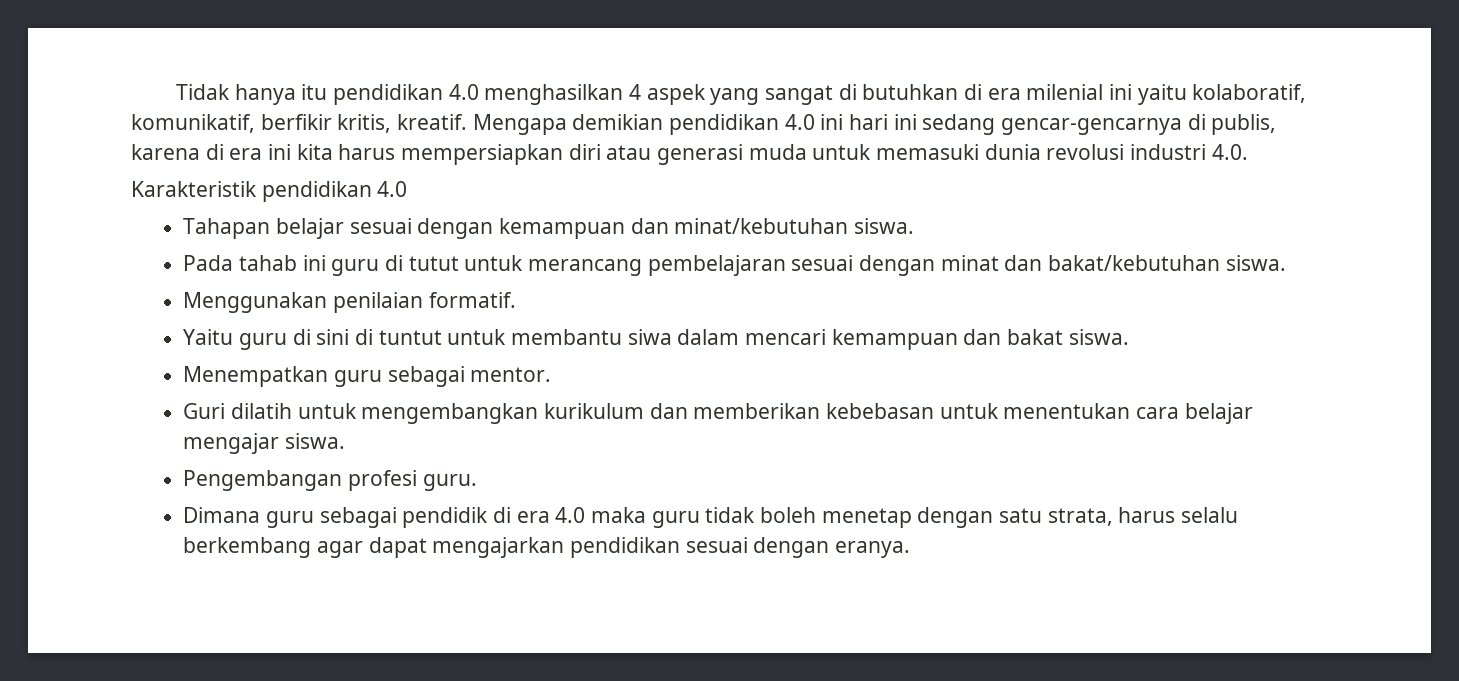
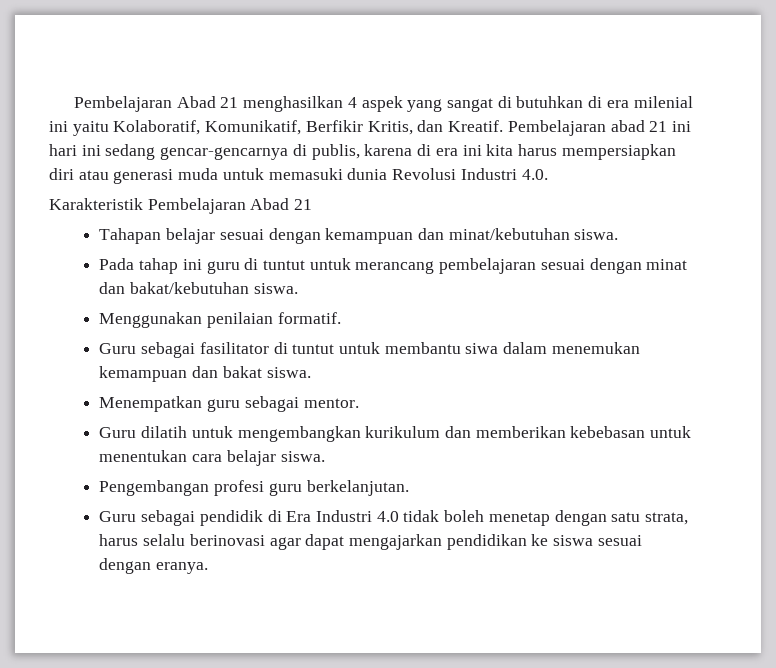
- Tidak hanya itu pendidikan 4.0 menghasilkan 4 aspek yang sangat di butuhkan di era milenial ini yaitu kolaboratif, komunikatif, berfikir kritis, kreatif. Mengapa demikian pendidikan 4.0 ini hari ini sedang gencar-gencarnya di publis, karena di era ini kita harus mempersiapkan diri atau generasi muda untuk memasuki dunia revolusi industri 4.0.
+ Pembelajaran Abad 21 menghasilkan 4 aspek yang sangat di butuhkan di era milenial ini yaitu Kolaboratif, Komunikatif, Berfikir Kritis, dan Kreatif. Pembelajaran abad 21 ini hari ini sedang gencar-gencarnya di publis, karena di era ini kita harus mempersiapkan diri atau generasi muda untuk memasuki dunia Revolusi Industri 4.0.
- Karakteristik pendidikan 4.0
+ Karakteristik Pembelajaran Abad 21
- Pada tahab ini guru di tutut untuk merancang pembelajaran sesuai dengan minat dan bakat/kebutuhan siswa.
+ Pada tahap ini guru di tuntut untuk merancang pembelajaran sesuai dengan minat dan bakat/kebutuhan siswa.
- Yaitu guru di sini di tuntut untuk membantu siwa dalam mencari kemampuan dan bakat siswa.
+ Guru sebagai fasilitator di tuntut untuk membantu siwa dalam menemukan kemampuan dan bakat siswa.
- Guri dilatih untuk mengembangkan kurikulum dan memberikan kebebasan untuk menentukan cara belajar mengajar siswa.
+ Guru dilatih untuk mengembangkan kurikulum dan memberikan kebebasan untuk menentukan cara belajar siswa.
- Pengembangan profesi guru.
- Dimana guru sebagai pendidik di era 4.0 maka guru tidak boleh menetap dengan satu strata, harus selalu berkembang agar dapat mengajarkan pendidikan sesuai dengan eranya.
+ Pengembangan profesi guru berkelanjutan.
+ Guru sebagai pendidik di Era Industri 4.0 tidak boleh menetap dengan satu strata, harus selalu berinovasi agar dapat mengajarkan pendidikan ke siswa sesuai dengan eranya.

